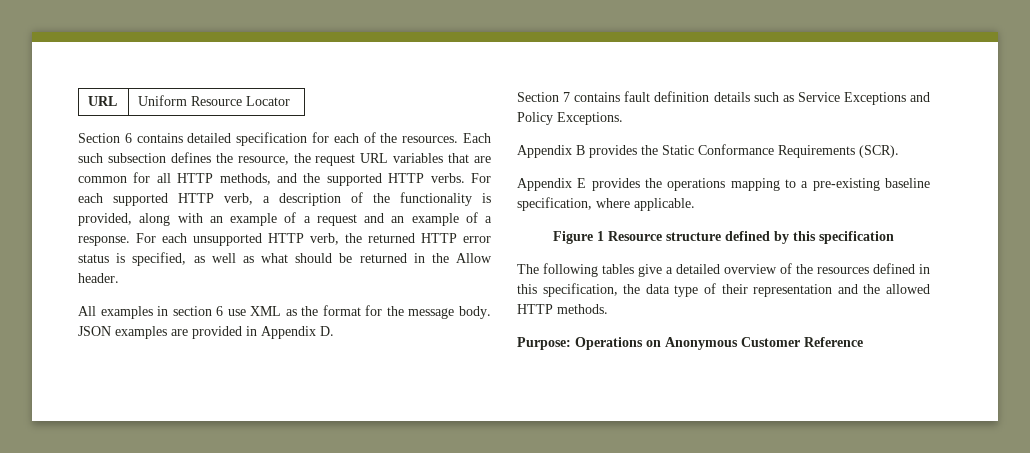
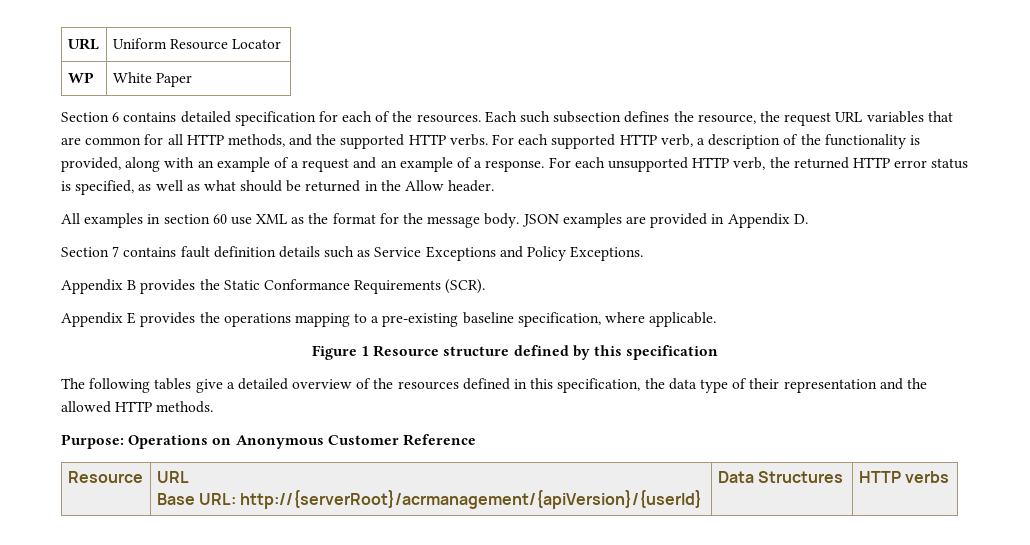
+ WP | White Paper
- All examples in section 6 use XML as the format for the message body.
+ All examples in section 60 use XML as the format for the message body.
+ Resource | URL
+ Base URL: http://{serverRoot}/acrmanagement/{apiVersion}/{userId} | Data Structures | HTTP verbs

